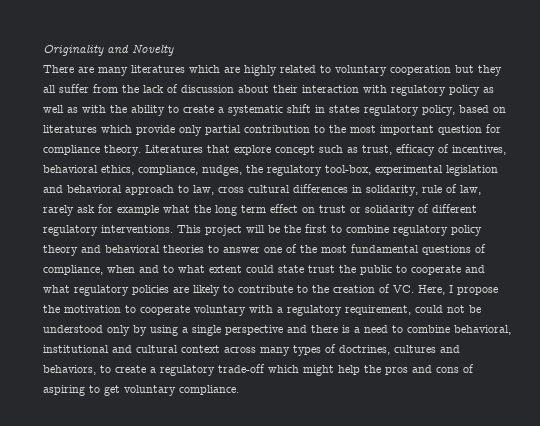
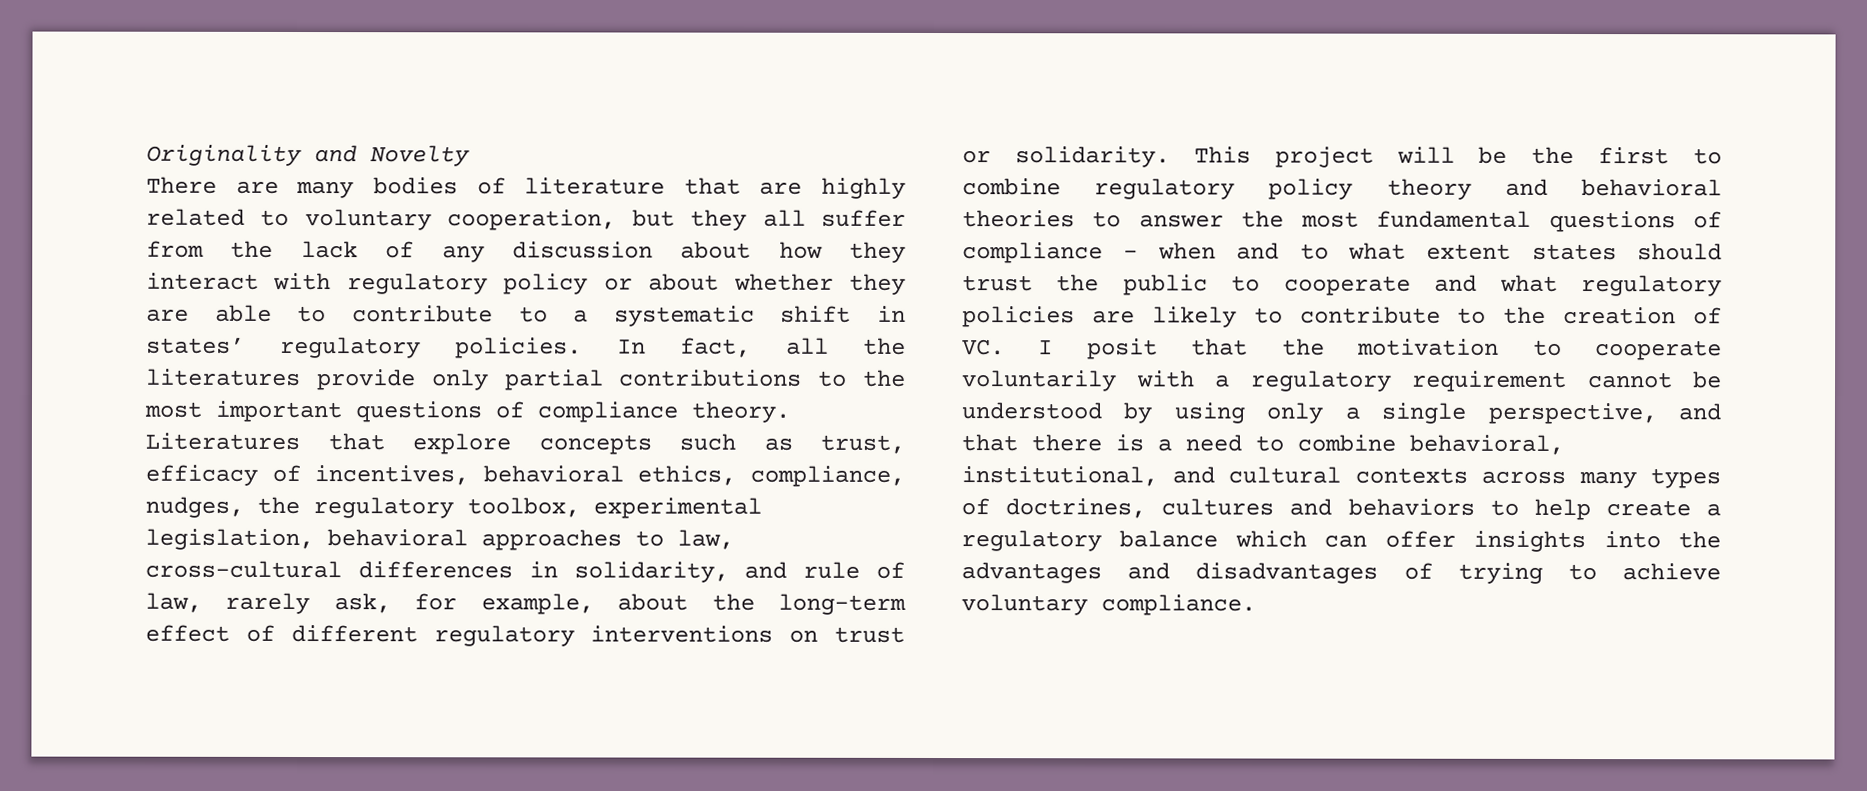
- There are many literatures which are highly related to voluntary cooperation but they all suffer from the lack of discussion about their interaction with regulatory policy as well as with the ability to create a systematic shift in states regulatory policy, based on literatures which provide only partial contribution to the most important question for compliance theory.
+ There are many bodies of literature that are highly related to voluntary cooperation, but they all suffer from the lack of any discussion about how they interact with regulatory policy or about whether they are able to contribute to a systematic shift in states’ regulatory policies. In fact, all the literatures provide only partial contributions to the most important questions of compliance theory.
- Literatures that explore concept such as trust, efficacy of incentives, behavioral ethics, compliance, nudges, the regulatory tool-box, experimental legislation and behavioral approach to law, cross cultural differences in solidarity, rule of law, rarely ask for example what the long term effect on trust or solidarity of different regulatory interventions.
+ Literatures that explore concepts such as trust, efficacy of incentives, behavioral ethics, compliance, nudges, the regulatory toolbox, experimental legislation, behavioral approaches to law, cross-cultural differences in solidarity, and rule of law, rarely ask, for example, about the long-term effect of different regulatory interventions on trust or solidarity.
- This project will be the first to combine regulatory policy theory and behavioral theories to answer one of the most fundamental questions of compliance, when and to what extent could state trust the public to cooperate and what regulatory policies are likely to contribute to the creation of VC. Here, I propose the motivation to cooperate voluntary with a regulatory requirement, could not be understood only by using a single perspective and there is a need to combine behavioral, institutional and cultural context across many types of doctrines, cultures and behaviors, to create a regulatory trade-off which might help the pros and cons of aspiring to get voluntary compliance.
+ This project will be the first to combine regulatory policy theory and behavioral theories to answer the most fundamental questions of compliance – when and to what extent states should trust the public to cooperate and what regulatory policies are likely to contribute to the creation of VC. I posit that the motivation to cooperate voluntarily with a regulatory requirement cannot be understood by using only a single perspective, and that there is a need to combine behavioral, institutional, and cultural contexts across many types of doctrines, cultures and behaviors to help create a regulatory balance which can offer insights into the advantages and disadvantages of trying to achieve voluntary compliance.

